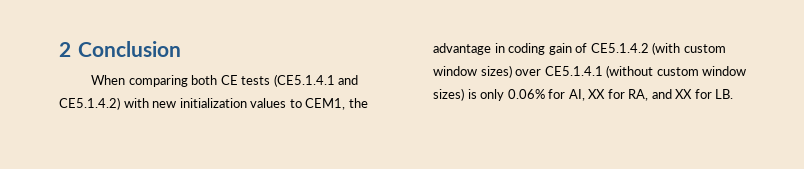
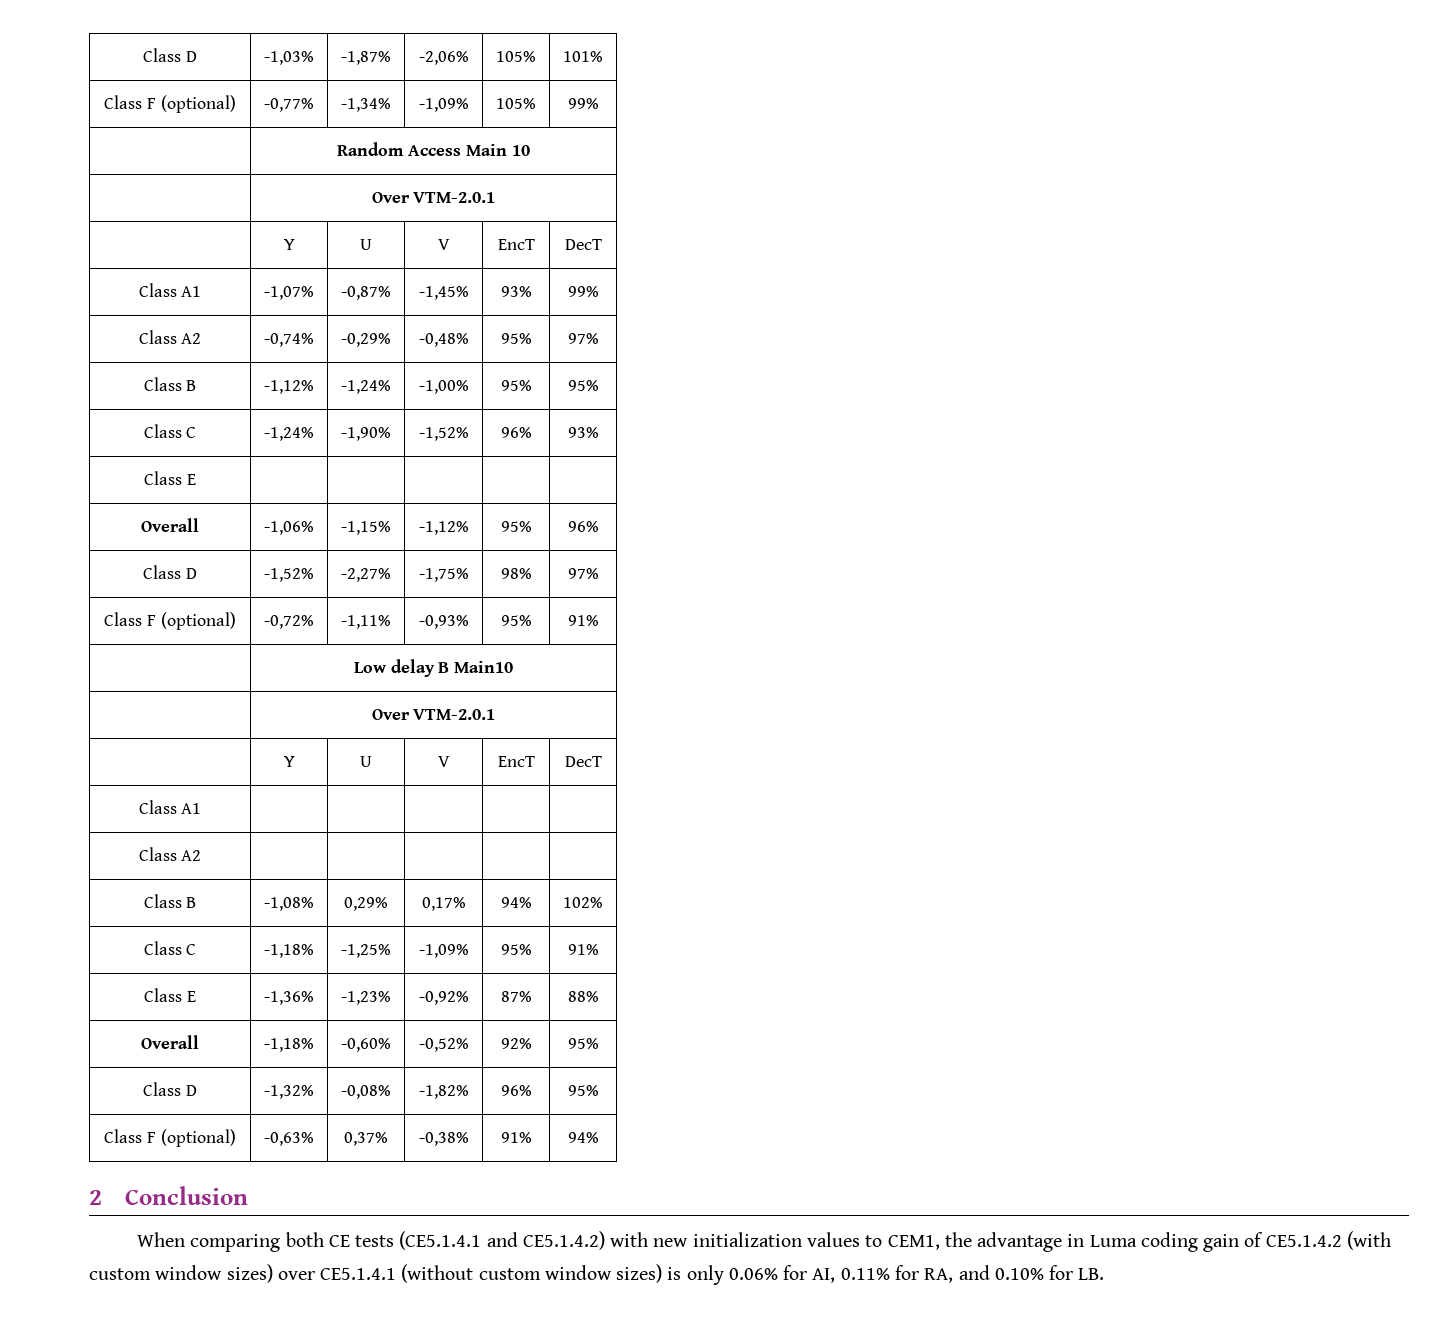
+ Class D | -1,03% | -1,87% | -2,06% | 105% | 101%
+ Class F (optional) | -0,77% | -1,34% | -1,09% | 105% | 99%
+ | Random Access Main 10
+ | Over VTM-2.0.1
+ | Y | U | V | EncT | DecT
+ Class A1 | -1,07% | -0,87% | -1,45% | 93% | 99%
+ Class A2 | -0,74% | -0,29% | -0,48% | 95% | 97%
+ Class B | -1,12% | -1,24% | -1,00% | 95% | 95%
+ Class C | -1,24% | -1,90% | -1,52% | 96% | 93%
+ Class E | | | | |
+ Overall | -1,06% | -1,15% | -1,12% | 95% | 96%
+ Class D | -1,52% | -2,27% | -1,75% | 98% | 97%
+ Class F (optional) | -0,72% | -1,11% | -0,93% | 95% | 91%
+ | Low delay B Main10
+ | Over VTM-2.0.1
+ | Y | U | V | EncT | DecT
+ Class A1 | | | | |
+ Class A2 | | | | |
+ Class B | -1,08% | 0,29% | 0,17% | 94% | 102%
+ Class C | -1,18% | -1,25% | -1,09% | 95% | 91%
+ Class E | -1,36% | -1,23% | -0,92% | 87% | 88%
+ Overall | -1,18% | -0,60% | -0,52% | 92% | 95%
+ Class D | -1,32% | -0,08% | -1,82% | 96% | 95%
+ Class F (optional) | -0,63% | 0,37% | -0,38% | 91% | 94%
- When comparing both CE tests (CE5.1.4.1 and CE5.1.4.2) with new initialization values to CEM1, the advantage in coding gain of CE5.1.4.2 (with custom window sizes) over CE5.1.4.1 (without custom window sizes) is only 0.06% for AI, XX for RA, and XX for LB.
+ When comparing both CE tests (CE5.1.4.1 and CE5.1.4.2) with new initialization values to CEM1, the advantage in Luma coding gain of CE5.1.4.2 (with custom window sizes) over CE5.1.4.1 (without custom window sizes) is only 0.06% for AI, 0.11% for RA, and 0.10% for LB.

